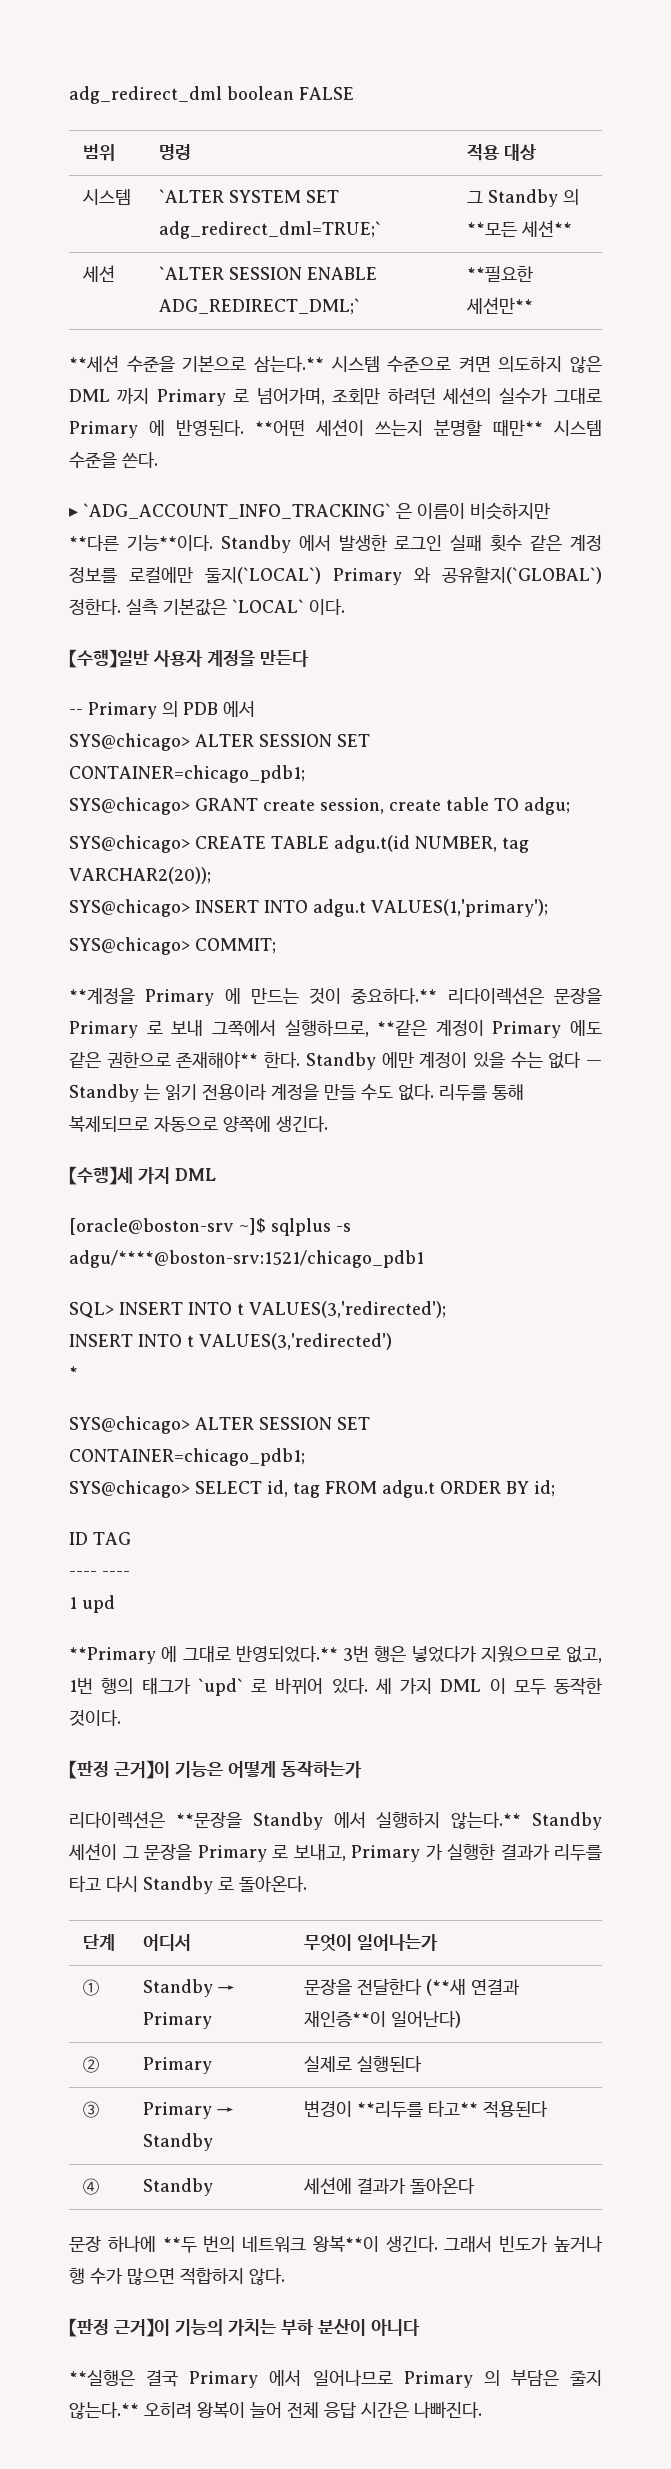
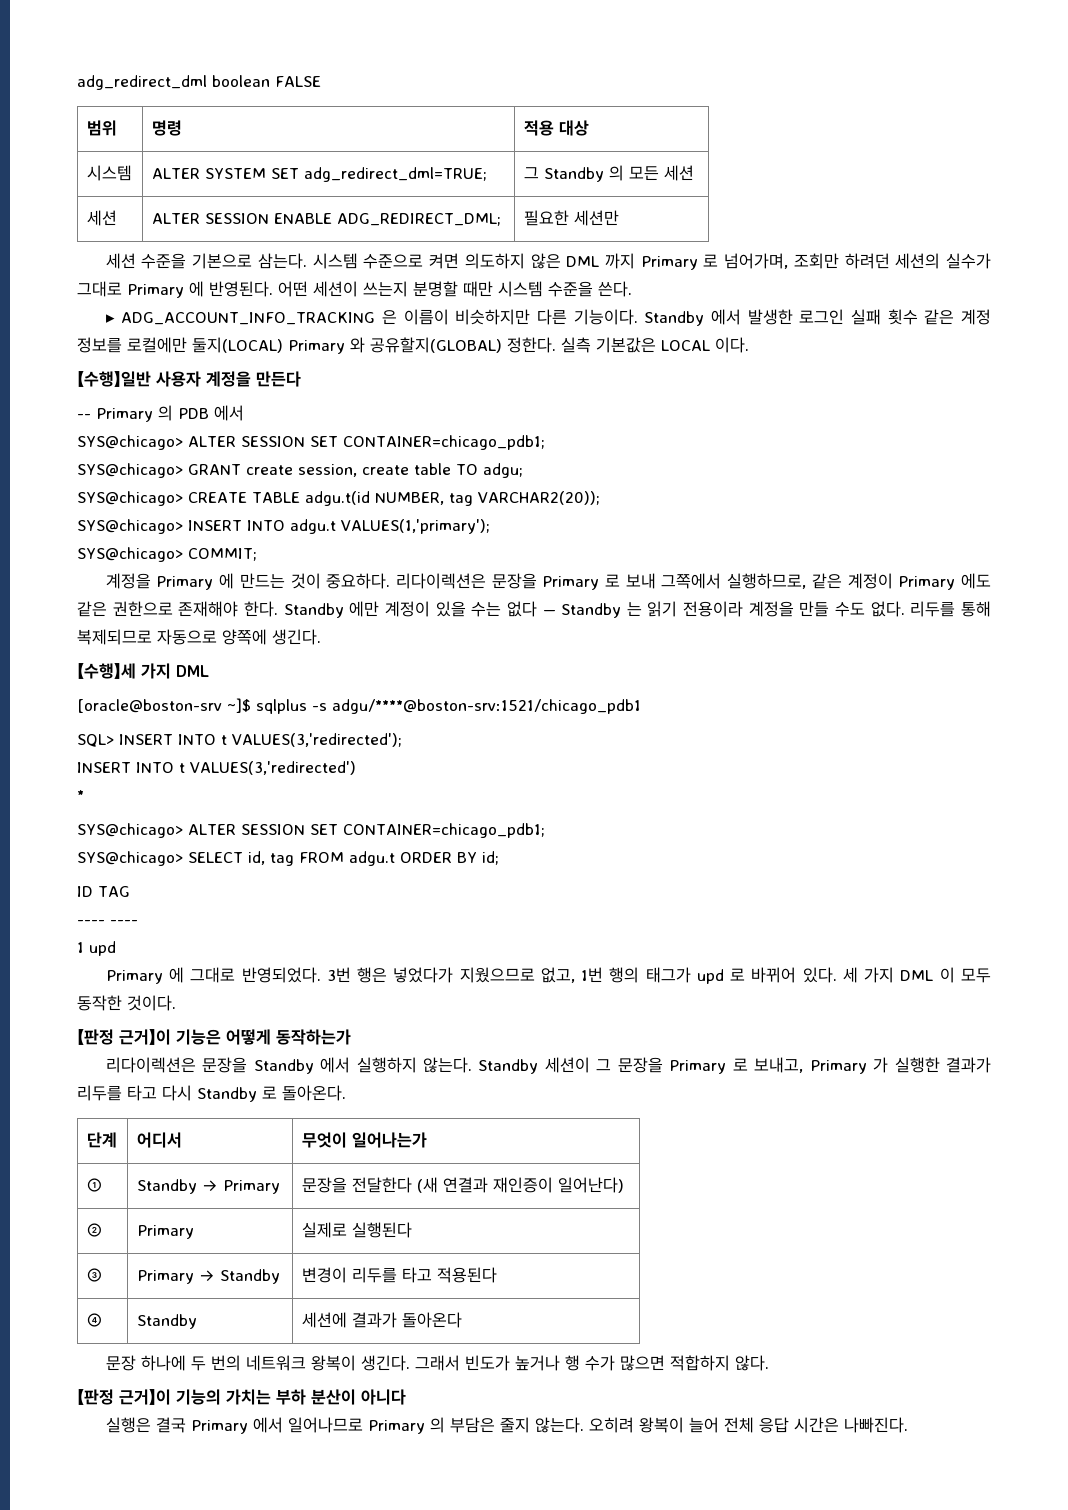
- 시스템 | `ALTER SYSTEM SET adg_redirect_dml=TRUE;` | 그 Standby 의 **모든 세션**
+ 시스템 | ALTER SYSTEM SET adg_redirect_dml=TRUE; | 그 Standby 의 모든 세션
- 세션 | `ALTER SESSION ENABLE ADG_REDIRECT_DML;` | **필요한 세션만**
- **세션 수준을 기본으로 삼는다.** 시스템 수준으로 켜면 의도하지 않은 DML 까지 Primary 로 넘어가며, 조회만 하려던 세션의 실수가 그대로 Primary 에 반영된다.
+ 세션 | ALTER SESSION ENABLE ADG_REDIRECT_DML; | 필요한 세션만
+ 세션 수준을 기본으로 삼는다. 시스템 수준으로 켜면 의도하지 않은 DML 까지 Primary 로 넘어가며, 조회만 하려던 세션의 실수가 그대로 Primary 에 반영된다.
- **어떤 세션이 쓰는지 분명할 때만** 시스템 수준을 쓴다.
+ 어떤 세션이 쓰는지 분명할 때만 시스템 수준을 쓴다.
- ▸ `ADG_ACCOUNT_INFO_TRACKING` 은 이름이 비슷하지만 **다른 기능**이다.
+ ▸ ADG_ACCOUNT_INFO_TRACKING 은 이름이 비슷하지만 다른 기능이다.
- Standby 에서 발생한 로그인 실패 횟수 같은 계정 정보를 로컬에만 둘지(`LOCAL`) Primary 와 공유할지(`GLOBAL`) 정한다.
+ Standby 에서 발생한 로그인 실패 횟수 같은 계정 정보를 로컬에만 둘지(LOCAL) Primary 와 공유할지(GLOBAL) 정한다.
- 실측 기본값은 `LOCAL` 이다.
+ 실측 기본값은 LOCAL 이다.
- **계정을 Primary 에 만드는 것이 중요하다.** 리다이렉션은 문장을 Primary 로 보내 그쪽에서 실행하므로, **같은 계정이 Primary 에도 같은 권한으로 존재해야** 한다.
+ 계정을 Primary 에 만드는 것이 중요하다. 리다이렉션은 문장을 Primary 로 보내 그쪽에서 실행하므로, 같은 계정이 Primary 에도 같은 권한으로 존재해야 한다.
- **Primary 에 그대로 반영되었다.** 3번 행은 넣었다가 지웠으므로 없고, 1번 행의 태그가 `upd` 로 바뀌어 있다.
+ Primary 에 그대로 반영되었다. 3번 행은 넣었다가 지웠으므로 없고, 1번 행의 태그가 upd 로 바뀌어 있다.
- 리다이렉션은 **문장을 Standby 에서 실행하지 않는다.** Standby 세션이 그 문장을 Primary 로 보내고, Primary 가 실행한 결과가 리두를 타고 다시 Standby 로 돌아온다.
+ 리다이렉션은 문장을 Standby 에서 실행하지 않는다. Standby 세션이 그 문장을 Primary 로 보내고, Primary 가 실행한 결과가 리두를 타고 다시 Standby 로 돌아온다.
- ① | Standby → Primary | 문장을 전달한다 (**새 연결과 재인증**이 일어난다)
+ ① | Standby → Primary | 문장을 전달한다 (새 연결과 재인증이 일어난다)
- ③ | Primary → Standby | 변경이 **리두를 타고** 적용된다
+ ③ | Primary → Standby | 변경이 리두를 타고 적용된다
- 문장 하나에 **두 번의 네트워크 왕복**이 생긴다.
+ 문장 하나에 두 번의 네트워크 왕복이 생긴다.
- **실행은 결국 Primary 에서 일어나므로 Primary 의 부담은 줄지 않는다.** 오히려 왕복이 늘어 전체 응답 시간은 나빠진다.
+ 실행은 결국 Primary 에서 일어나므로 Primary 의 부담은 줄지 않는다. 오히려 왕복이 늘어 전체 응답 시간은 나빠진다.

